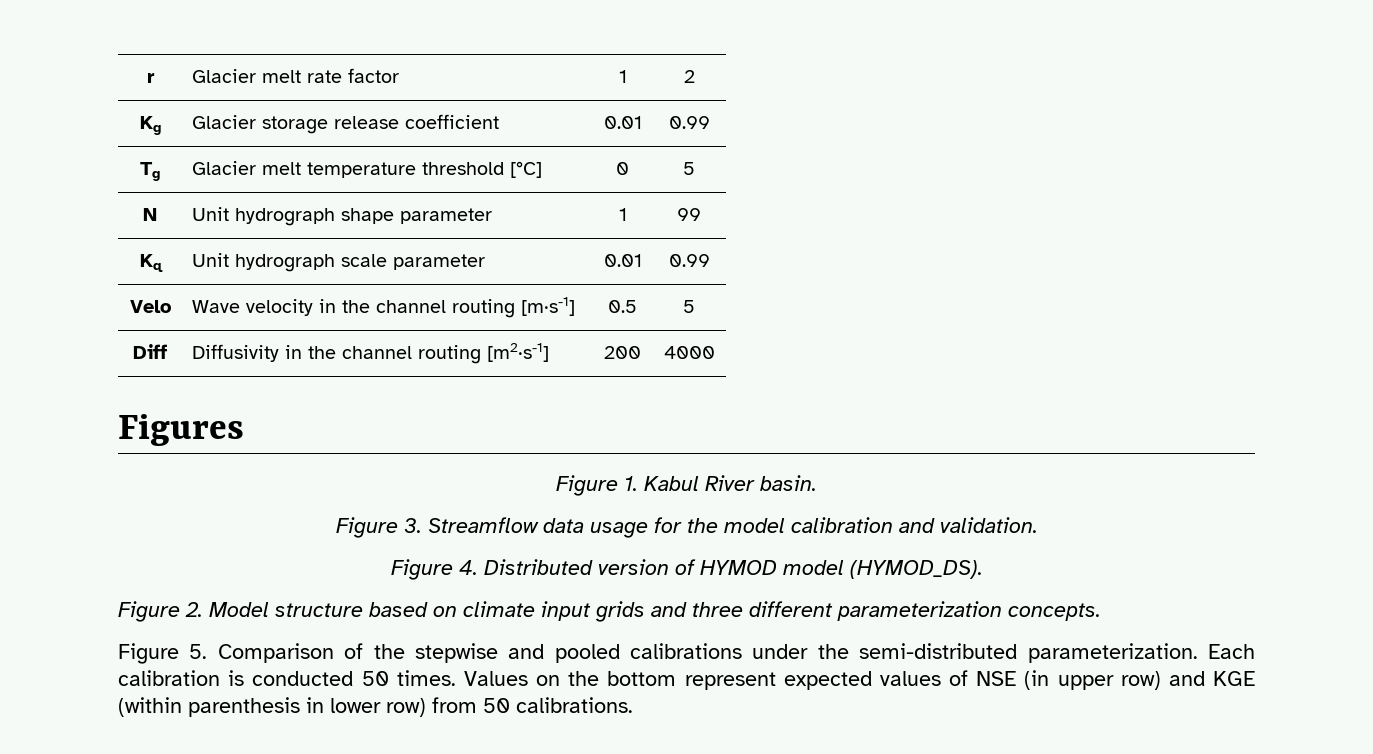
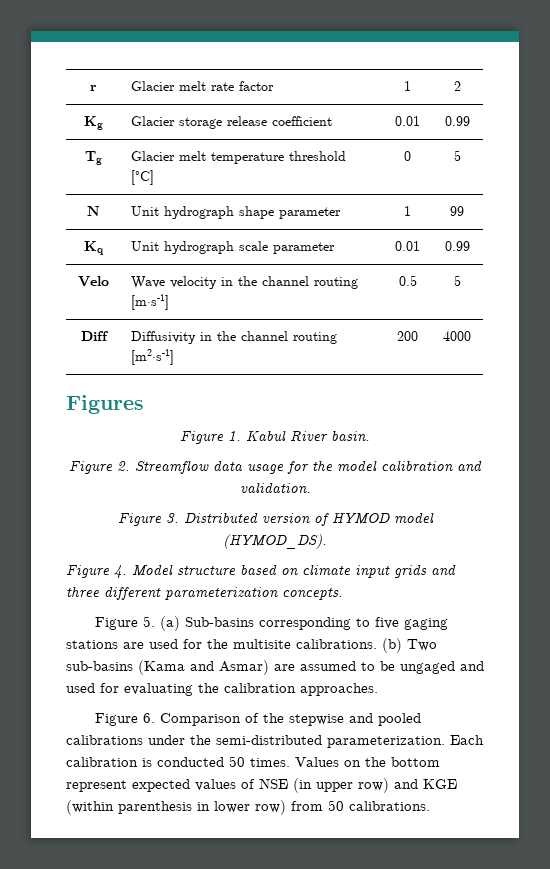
- Figure 3. Streamflow data usage for the model calibration and validation.
+ Figure 2. Streamflow data usage for the model calibration and validation.
- Figure 4. Distributed version of HYMOD model (HYMOD_DS).
+ Figure 3. Distributed version of HYMOD model (HYMOD_DS).
- Figure 2. Model structure based on climate input grids and three different parameterization concepts.
+ Figure 4. Model structure based on climate input grids and three different parameterization concepts.
- Figure 5. Comparison of the stepwise and pooled calibrations under the semi-distributed parameterization.
+ Figure 5. (a) Sub-basins corresponding to five gaging stations are used for the multisite calibrations. (b) Two sub-basins (Kama and Asmar) are assumed to be ungaged and used for evaluating the calibration approaches.
+ Figure 6. Comparison of the stepwise and pooled calibrations under the semi-distributed parameterization.

